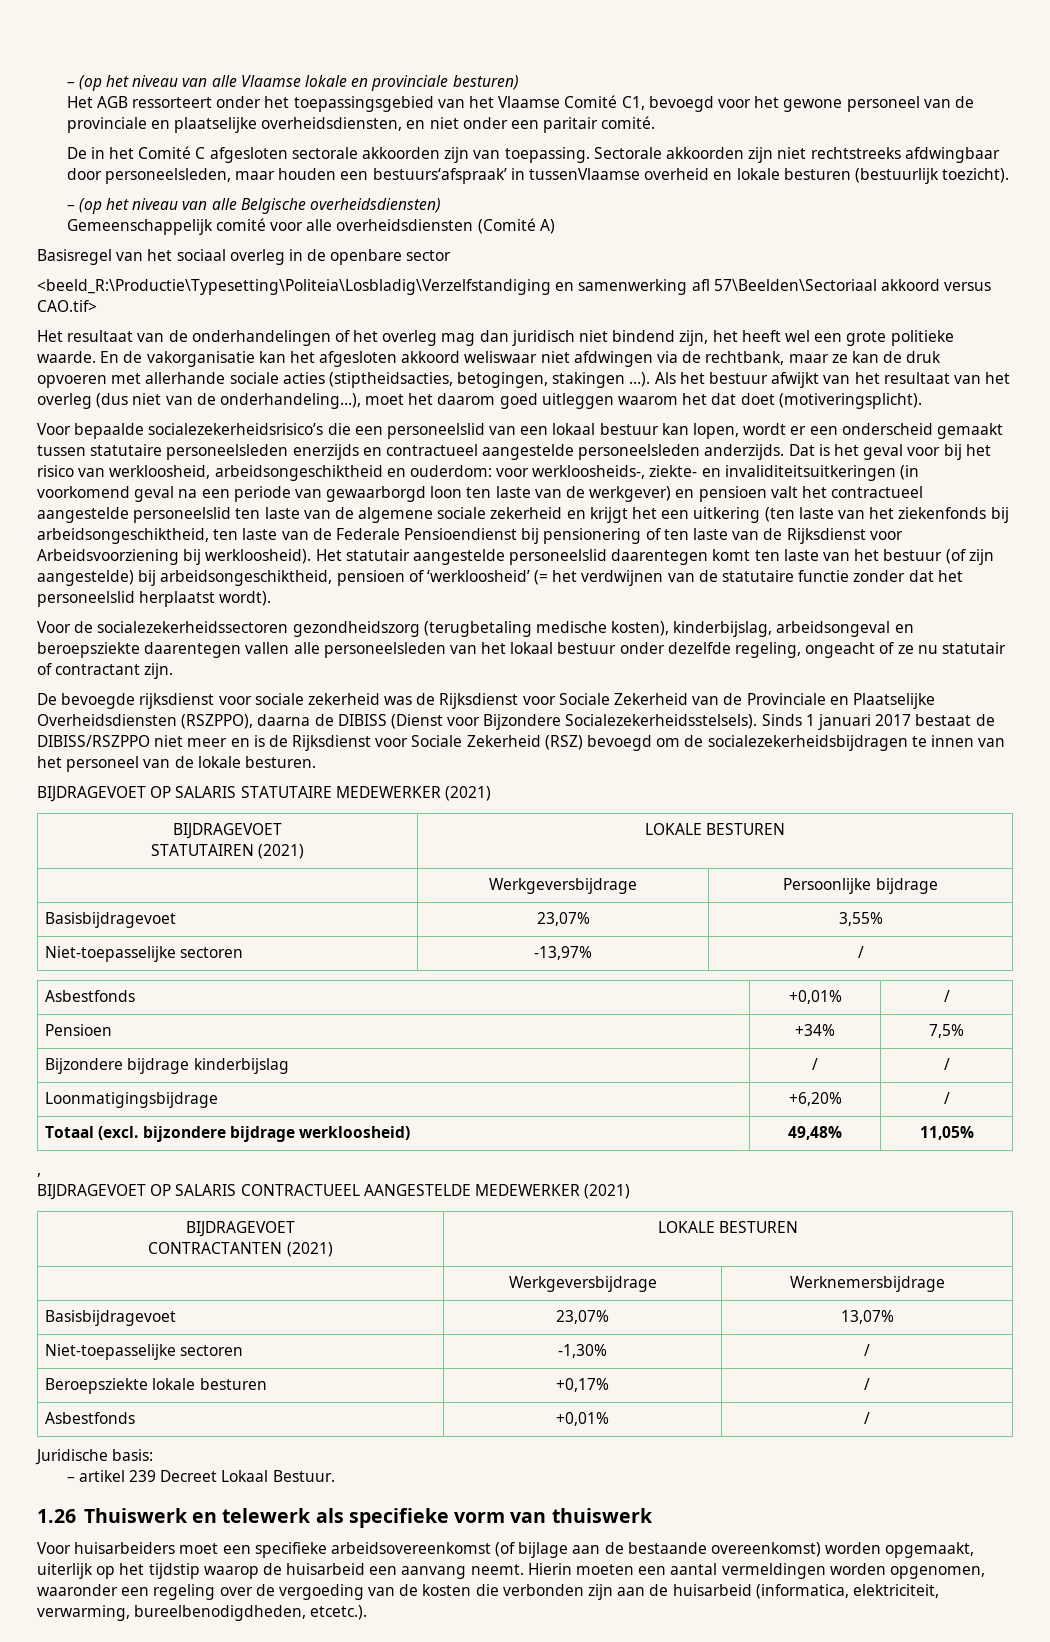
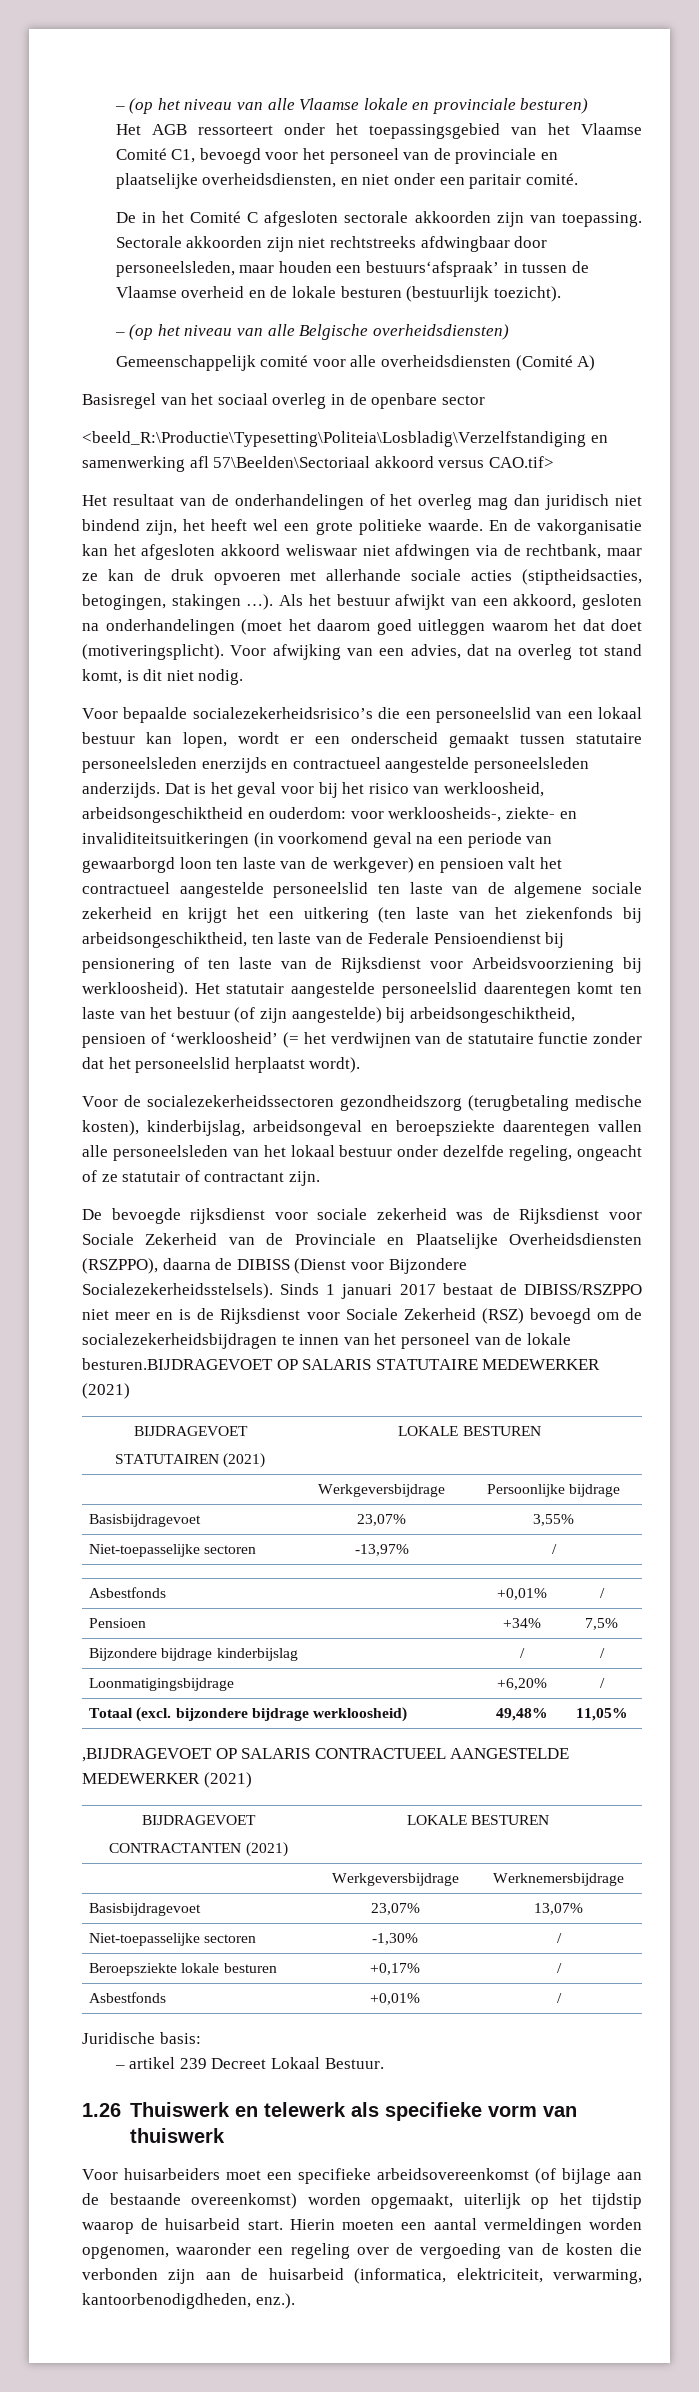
- Het AGB ressorteert onder het toepassingsgebied van het Vlaamse Comité C1, bevoegd voor het gewone personeel van de provinciale en plaatselijke overheidsdiensten, en niet onder een paritair comité.
+ Het AGB ressorteert onder het toepassingsgebied van het Vlaamse Comité C1, bevoegd voor het personeel van de provinciale en plaatselijke overheidsdiensten, en niet onder een paritair comité.
- Sectorale akkoorden zijn niet rechtstreeks afdwingbaar door personeelsleden, maar houden een bestuurs‘afspraak’ in tussenVlaamse overheid en lokale besturen (bestuurlijk toezicht).
+ Sectorale akkoorden zijn niet rechtstreeks afdwingbaar door personeelsleden, maar houden een bestuurs‘afspraak’ in tussen de Vlaamse overheid en de lokale besturen (bestuurlijk toezicht).
- Als het bestuur afwijkt van het resultaat van het overleg (dus niet van de onderhandeling…), moet het daarom goed uitleggen waarom het dat doet (motiveringsplicht).
+ Als het bestuur afwijkt van een akkoord, gesloten na onderhandelingen (moet het daarom goed uitleggen waarom het dat doet (motiveringsplicht). Voor afwijking van een advies, dat na overleg tot stand komt, is dit niet nodig.
- Voor de socialezekerheidssectoren gezondheidszorg (terugbetaling medische kosten), kinderbijslag, arbeidsongeval en beroepsziekte daarentegen vallen alle personeelsleden van het lokaal bestuur onder dezelfde regeling, ongeacht of ze nu statutair of contractant zijn.
+ Voor de socialezekerheidssectoren gezondheidszorg (terugbetaling medische kosten), kinderbijslag, arbeidsongeval en beroepsziekte daarentegen vallen alle personeelsleden van het lokaal bestuur onder dezelfde regeling, ongeacht of ze statutair of contractant zijn.
- Sinds 1 januari 2017 bestaat de DIBISS/RSZPPO niet meer en is de Rijksdienst voor Sociale Zekerheid (RSZ) bevoegd om de socialezekerheidsbijdragen te innen van het personeel van de lokale besturen.
- BIJDRAGEVOET OP SALARIS STATUTAIRE MEDEWERKER (2021)
+ Sinds 1 januari 2017 bestaat de DIBISS/RSZPPO niet meer en is de Rijksdienst voor Sociale Zekerheid (RSZ) bevoegd om de socialezekerheidsbijdragen te innen van het personeel van de lokale besturen.BIJDRAGEVOET OP SALARIS STATUTAIRE MEDEWERKER (2021)
- ,
- BIJDRAGEVOET OP SALARIS CONTRACTUEEL AANGESTELDE MEDEWERKER (2021)
+ ,BIJDRAGEVOET OP SALARIS CONTRACTUEEL AANGESTELDE MEDEWERKER (2021)
- Voor huisarbeiders moet een specifieke arbeidsovereenkomst (of bijlage aan de bestaande overeenkomst) worden opgemaakt, uiterlijk op het tijdstip waarop de huisarbeid een aanvang neemt.
+ Voor huisarbeiders moet een specifieke arbeidsovereenkomst (of bijlage aan de bestaande overeenkomst) worden opgemaakt, uiterlijk op het tijdstip waarop de huisarbeid start.
- Hierin moeten een aantal vermeldingen worden opgenomen, waaronder een regeling over de vergoeding van de kosten die verbonden zijn aan de huisarbeid (informatica, elektriciteit, verwarming, bureelbenodigdheden, etcetc.).
+ Hierin moeten een aantal vermeldingen worden opgenomen, waaronder een regeling over de vergoeding van de kosten die verbonden zijn aan de huisarbeid (informatica, elektriciteit, verwarming, kantoorbenodigdheden, enz.).

